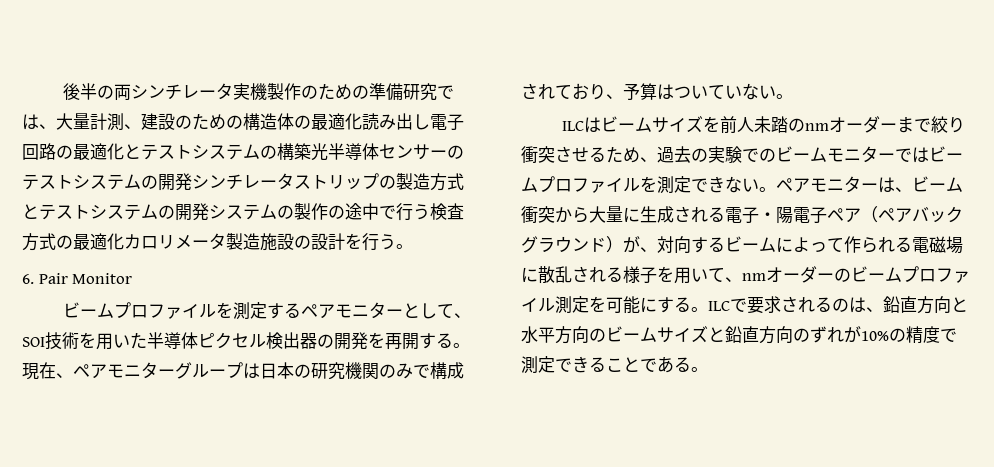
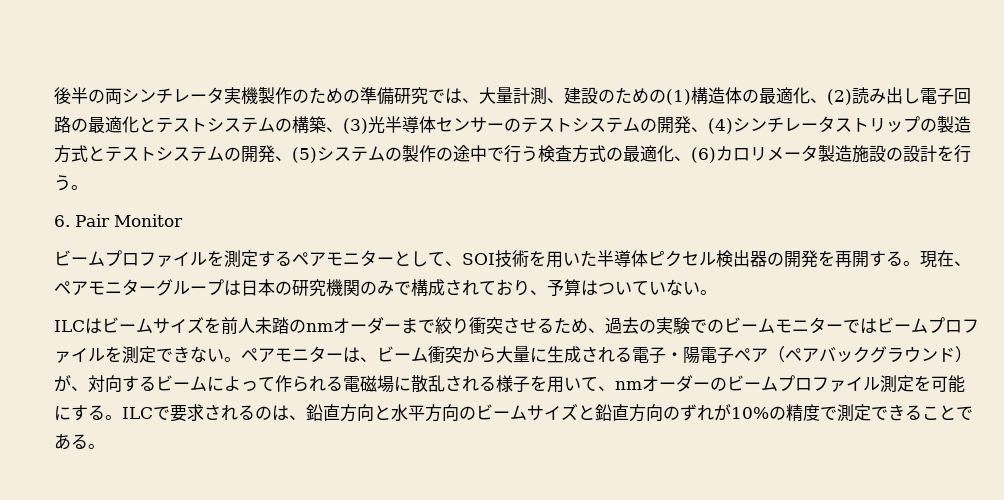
- 後半の両シンチレータ実機製作のための準備研究では、大量計測、建設のための構造体の最適化読み出し電子回路の最適化とテストシステムの構築光半導体センサーのテストシステムの開発シンチレータストリップの製造方式とテストシステムの開発システムの製作の途中で行う検査方式の最適化カロリメータ製造施設の設計を行う。
+ 後半の両シンチレータ実機製作のための準備研究では、大量計測、建設のための(1)構造体の最適化、(2)読み出し電子回路の最適化とテストシステムの構築、(3)光半導体センサーのテストシステムの開発、(4)シンチレータストリップの製造方式とテストシステムの開発、(5)システムの製作の途中で行う検査方式の最適化、(6)カロリメータ製造施設の設計を行う。

